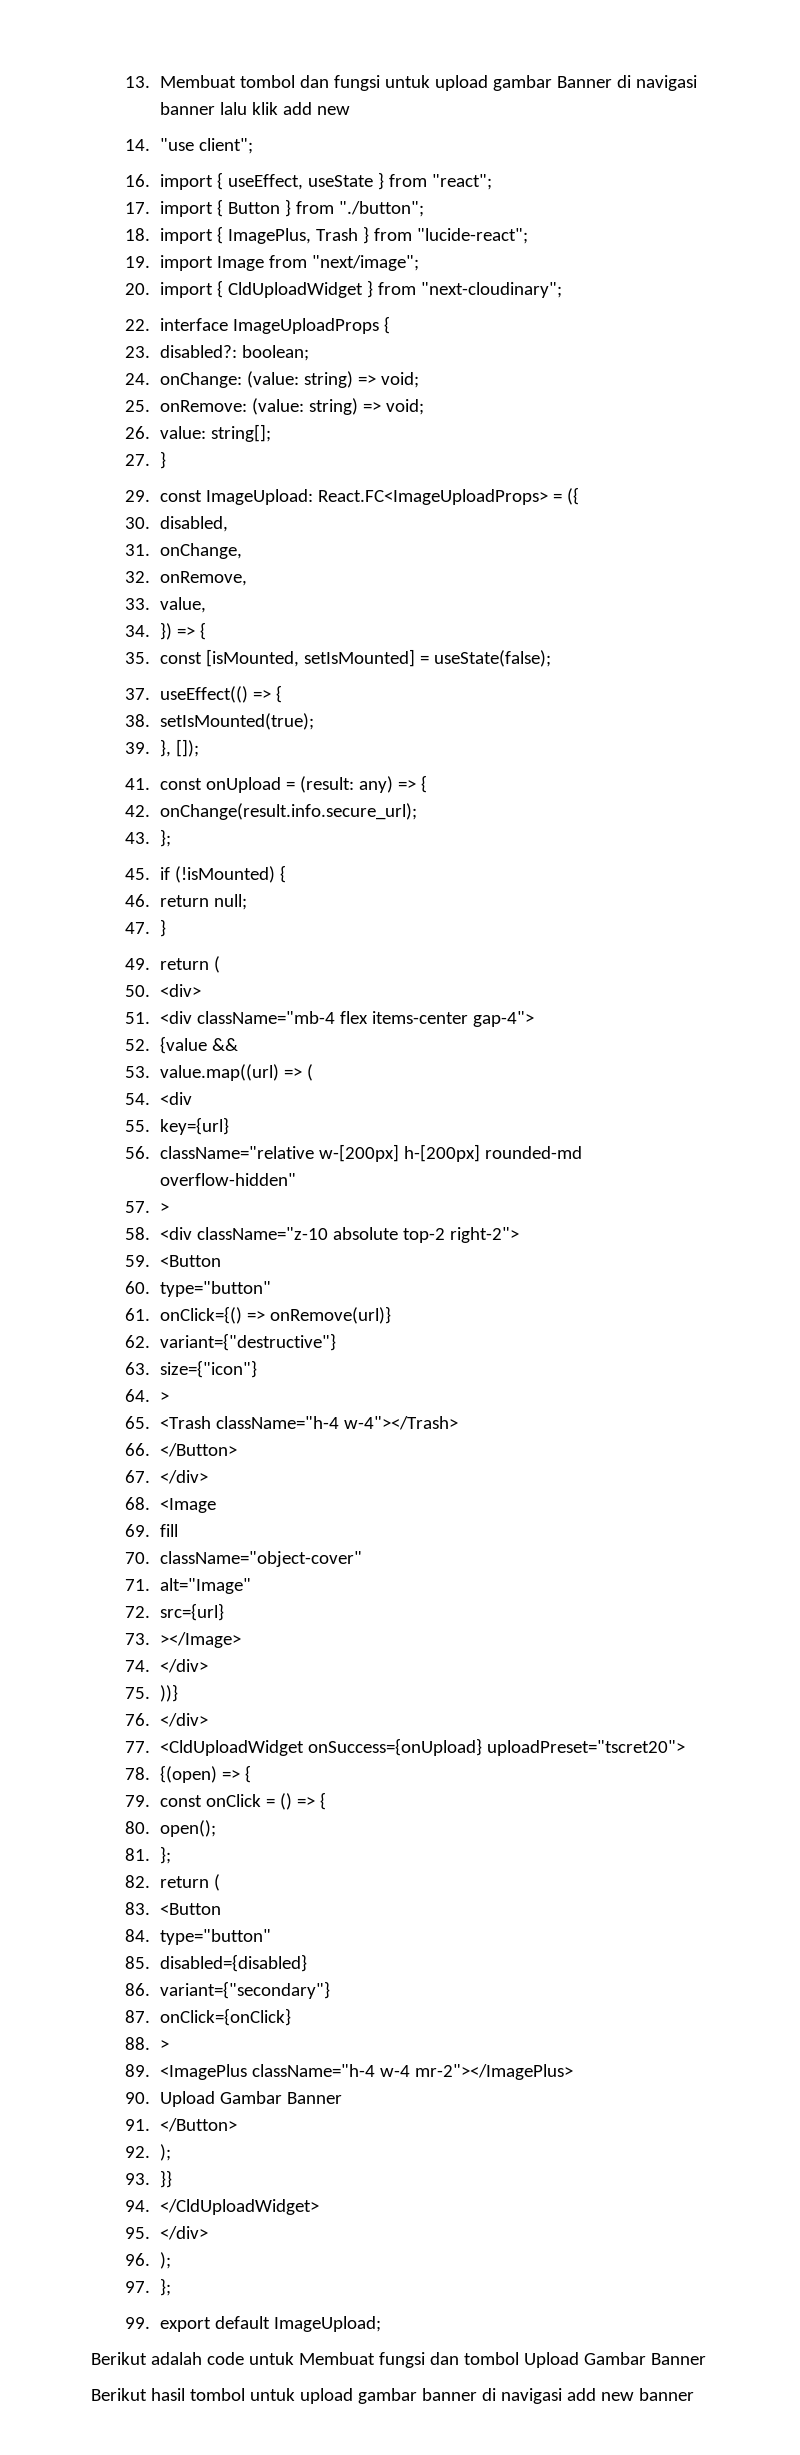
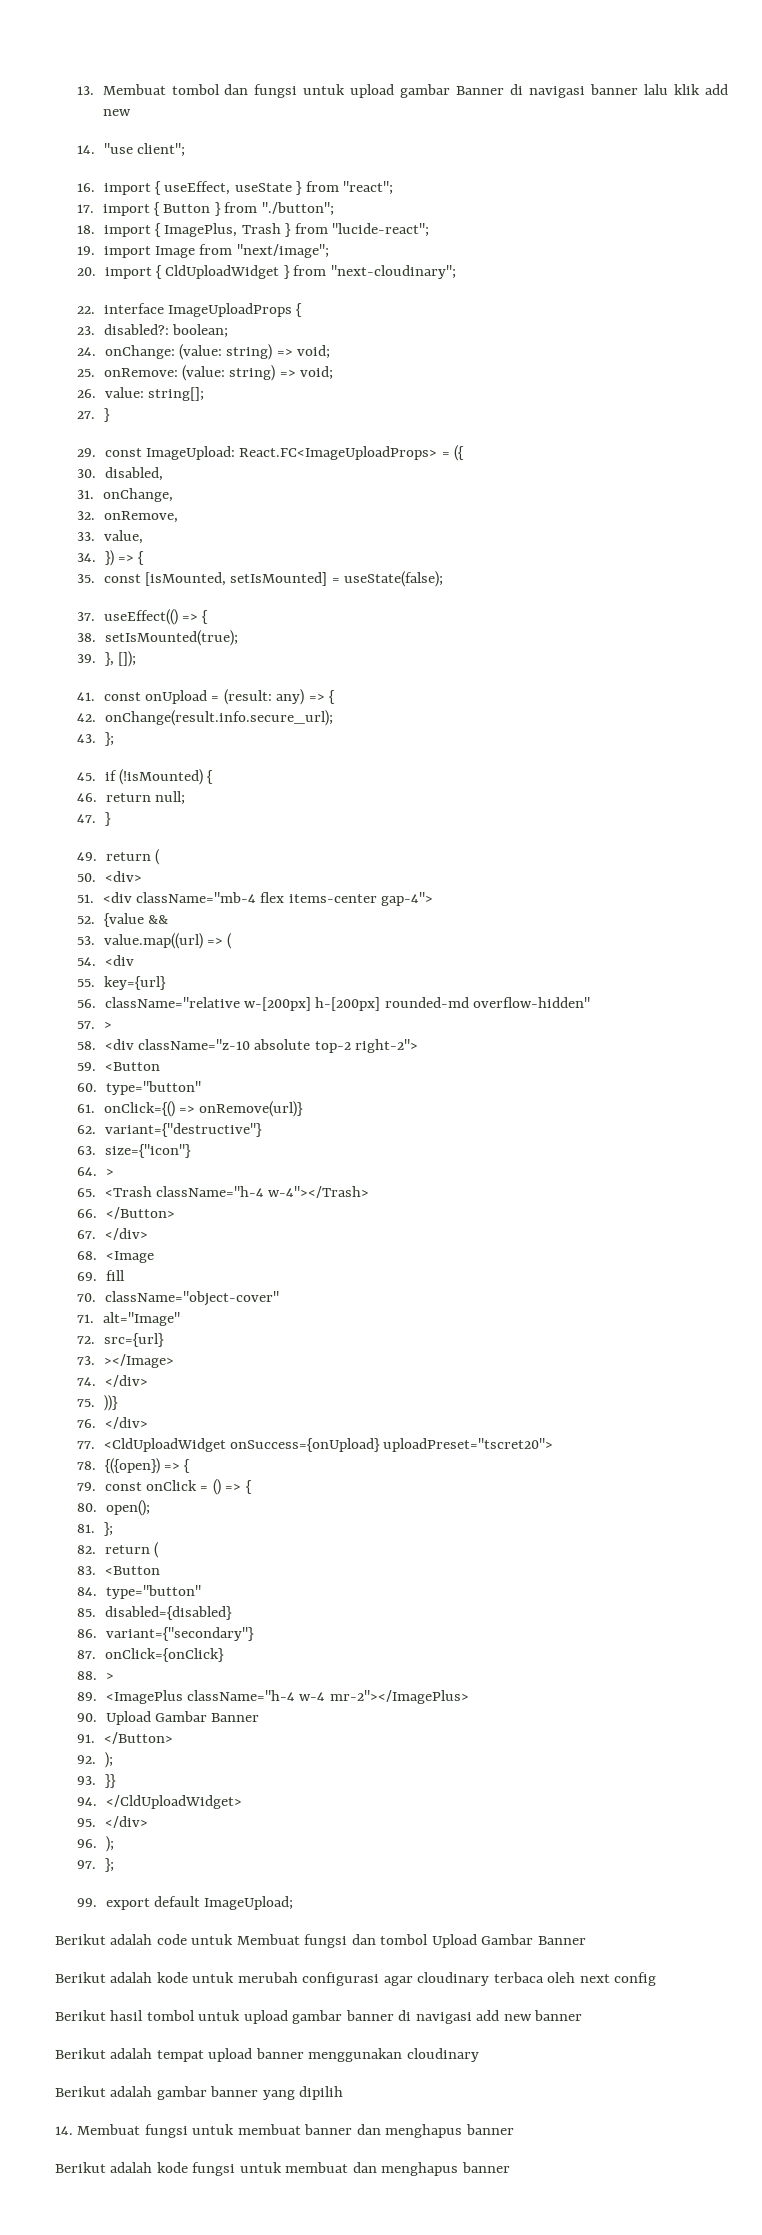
- 78. {(open) => {
+ 78. {({open}) => {
+ Berikut adalah kode untuk merubah configurasi agar cloudinary terbaca oleh next config
+ Berikut adalah tempat upload banner menggunakan cloudinary
+ Berikut adalah gambar banner yang dipilih
+ 14. Membuat fungsi untuk membuat banner dan menghapus banner
+ Berikut adalah kode fungsi untuk membuat dan menghapus banner

